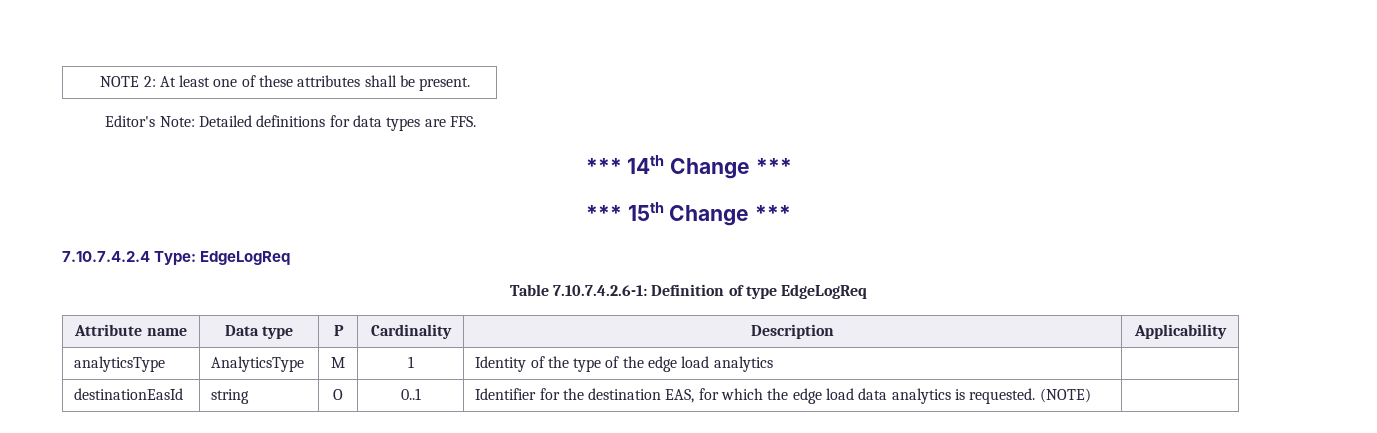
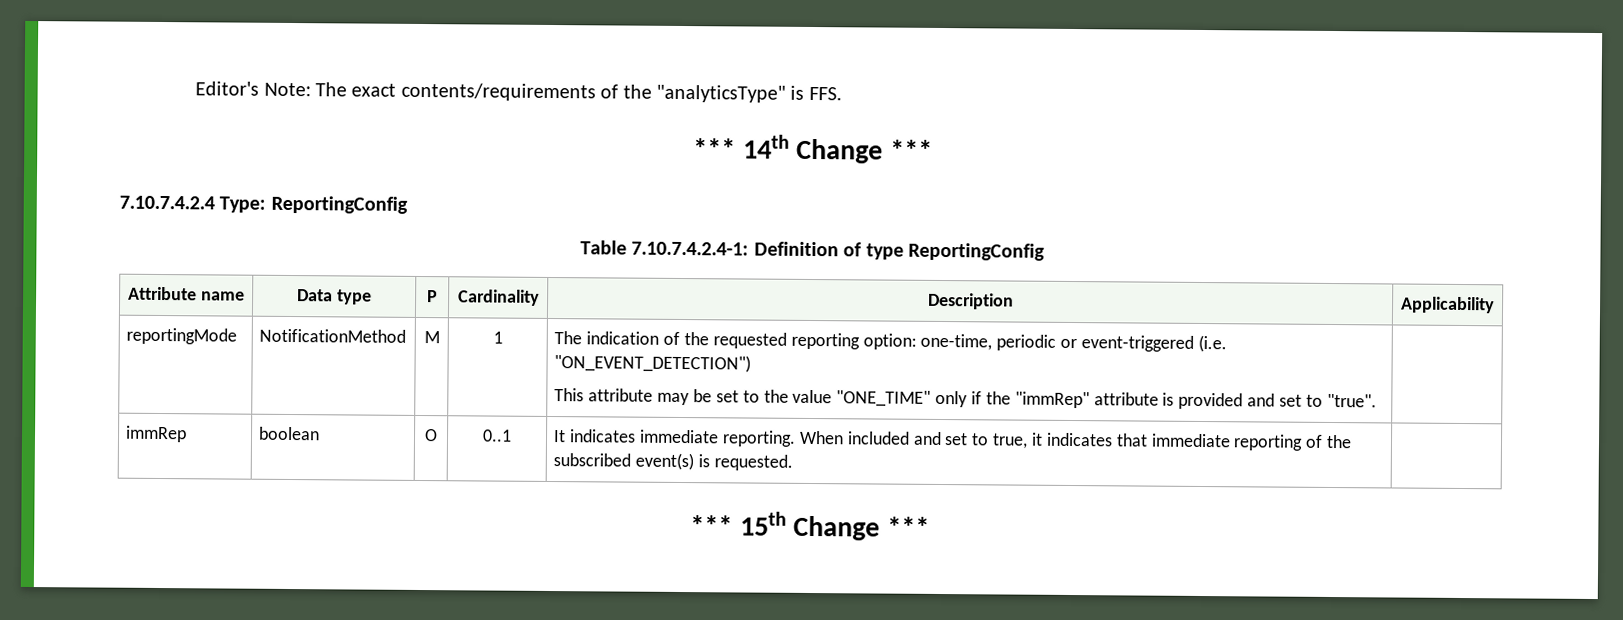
- NOTE 2: At least one of these attributes shall be present.
- Editor's Note: Detailed definitions for data types are FFS.
+ Editor's Note: The exact contents/requirements of the "analyticsType" is FFS.
- *** 15th Change ***
- 7.10.7.4.2.4 Type: EdgeLogReq
+ 7.10.7.4.2.4 Type: ReportingConfig
- Table 7.10.7.4.2.6-1: Definition of type EdgeLogReq
+ Table 7.10.7.4.2.4-1: Definition of type ReportingConfig
- analyticsType | AnalyticsType | M | 1 | Identity of the type of the edge load analytics |
- destinationEasId | string | O | 0..1 | Identifier for the destination EAS, for which the edge load data analytics is requested. (NOTE) |
+ reportingMode | NotificationMethod | M | 1 | The indication of the requested reporting option: one-time, periodic or event-triggered (i.e. "ON_EVENT_DETECTION")
+ This attribute may be set to the value "ONE_TIME" only if the "immRep" attribute is provided and set to "true". |
+ immRep | boolean | O | 0..1 | It indicates immediate reporting. When included and set to true, it indicates that immediate reporting of the subscribed event(s) is requested. |
+ *** 15th Change ***

